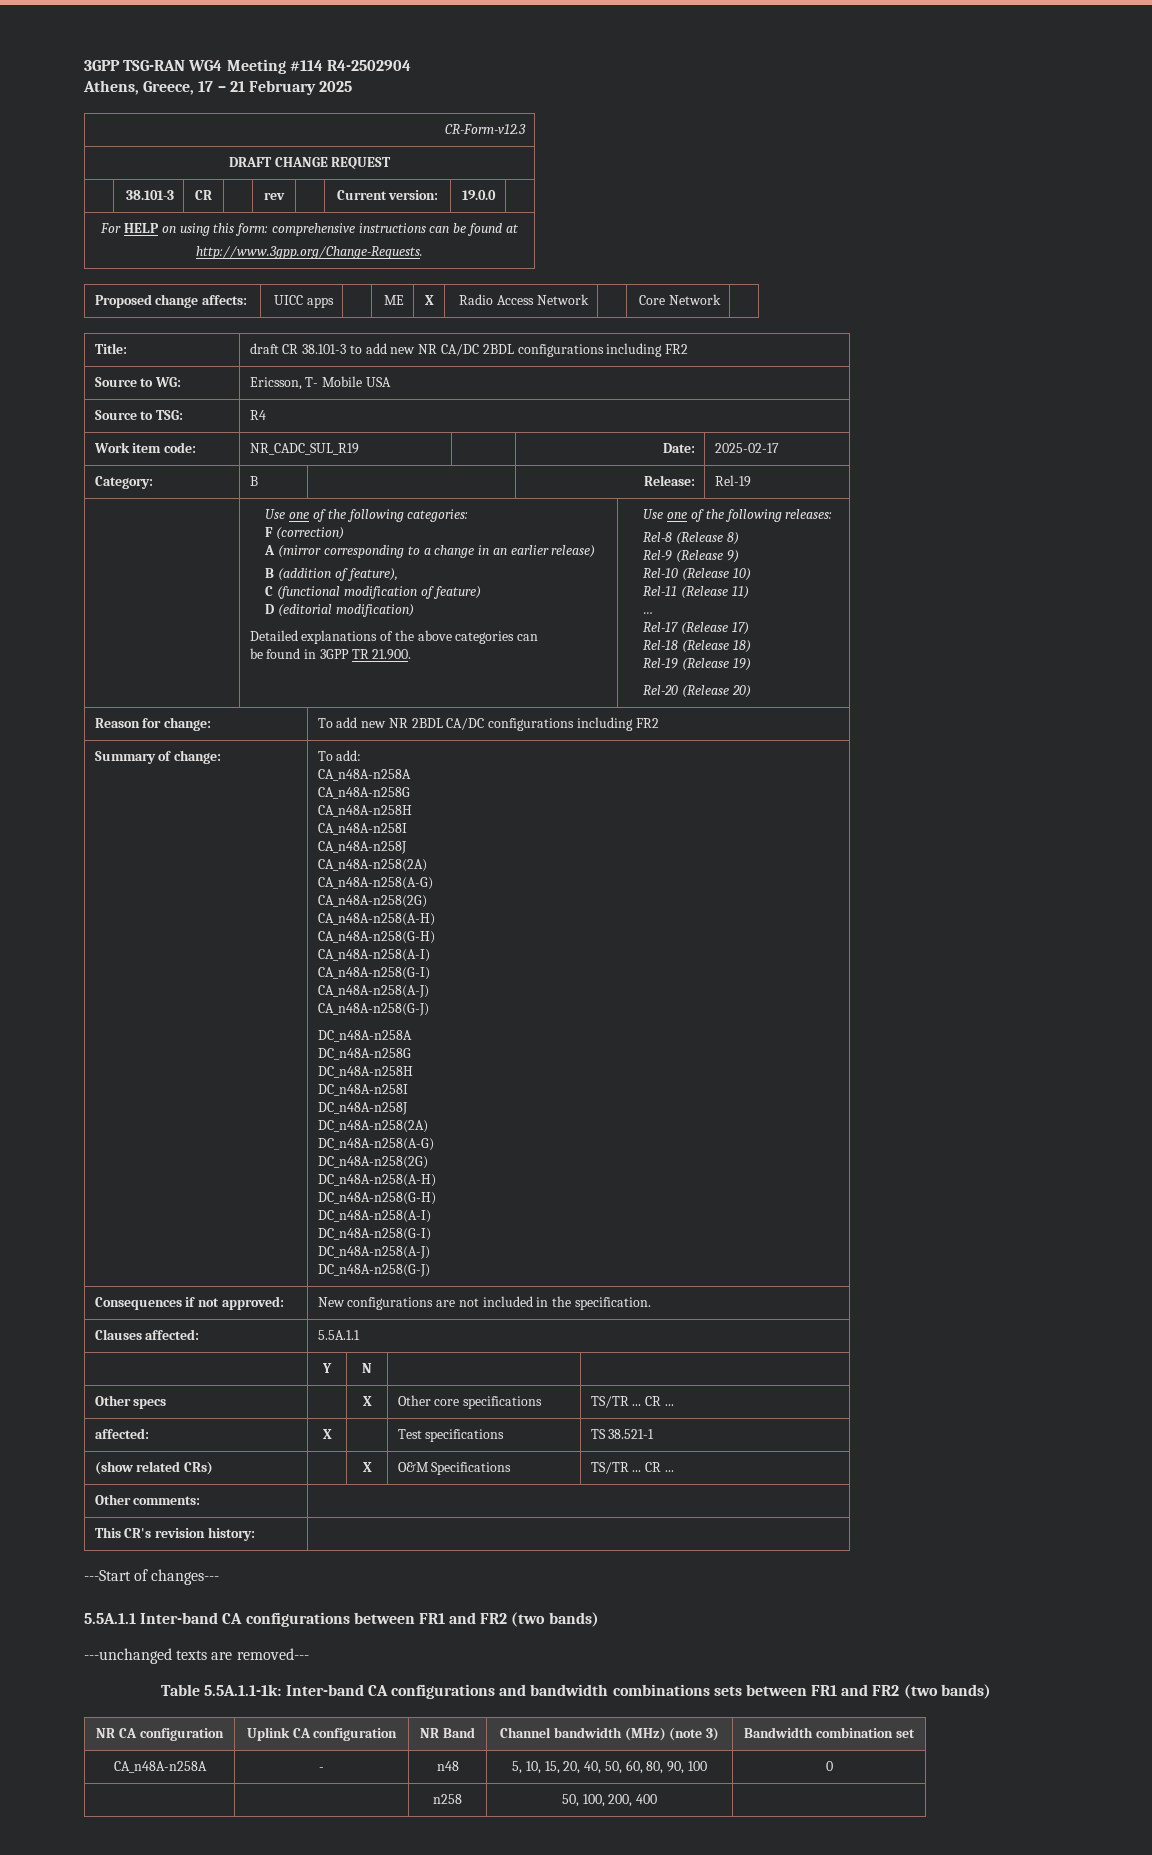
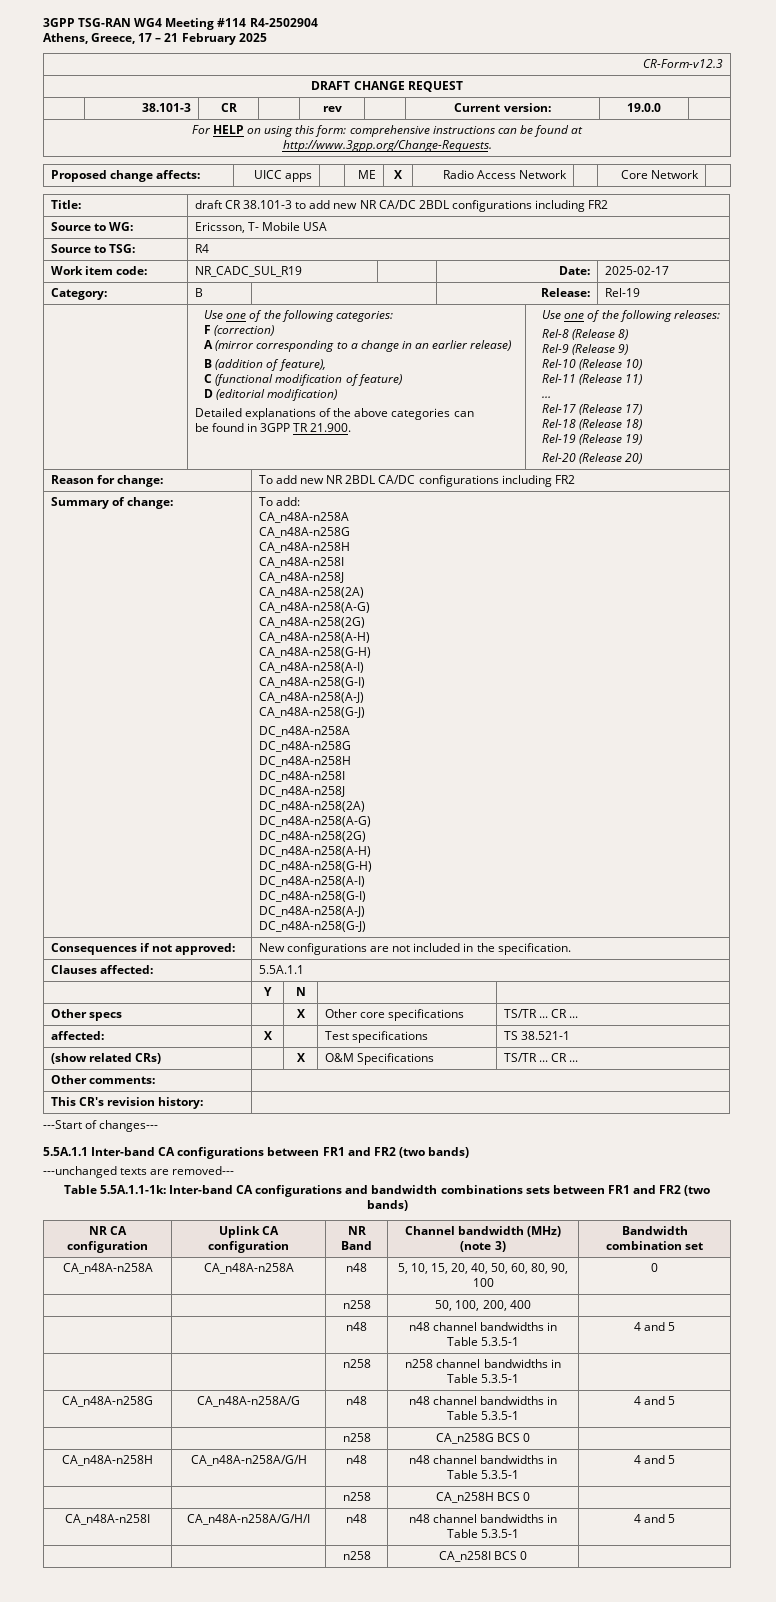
- CA_n48A-n258A | - | n48 | 5, 10, 15, 20, 40, 50, 60, 80, 90, 100 | 0
+ CA_n48A-n258A | CA_n48A-n258A | n48 | 5, 10, 15, 20, 40, 50, 60, 80, 90, 100 | 0
+ | | n48 | n48 channel bandwidths in Table 5.3.5-1 | 4 and 5
+ | | n258 | n258 channel bandwidths in Table 5.3.5-1 |
+ CA_n48A-n258G | CA_n48A-n258A/G | n48 | n48 channel bandwidths in Table 5.3.5-1 | 4 and 5
+ | | n258 | CA_n258G BCS 0 |
+ CA_n48A-n258H | CA_n48A-n258A/G/H | n48 | n48 channel bandwidths in Table 5.3.5-1 | 4 and 5
+ | | n258 | CA_n258H BCS 0 |
+ CA_n48A-n258I | CA_n48A-n258A/G/H/I | n48 | n48 channel bandwidths in Table 5.3.5-1 | 4 and 5
+ | | n258 | CA_n258I BCS 0 |

